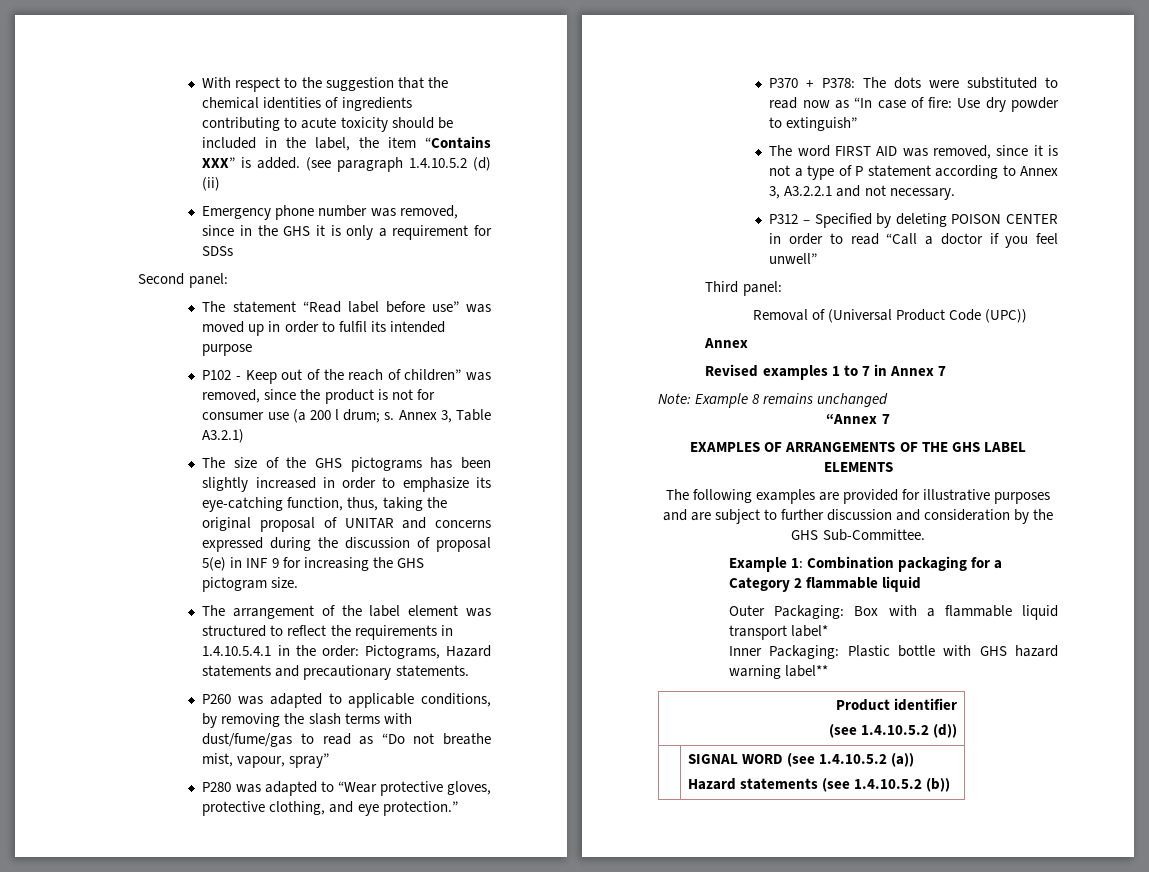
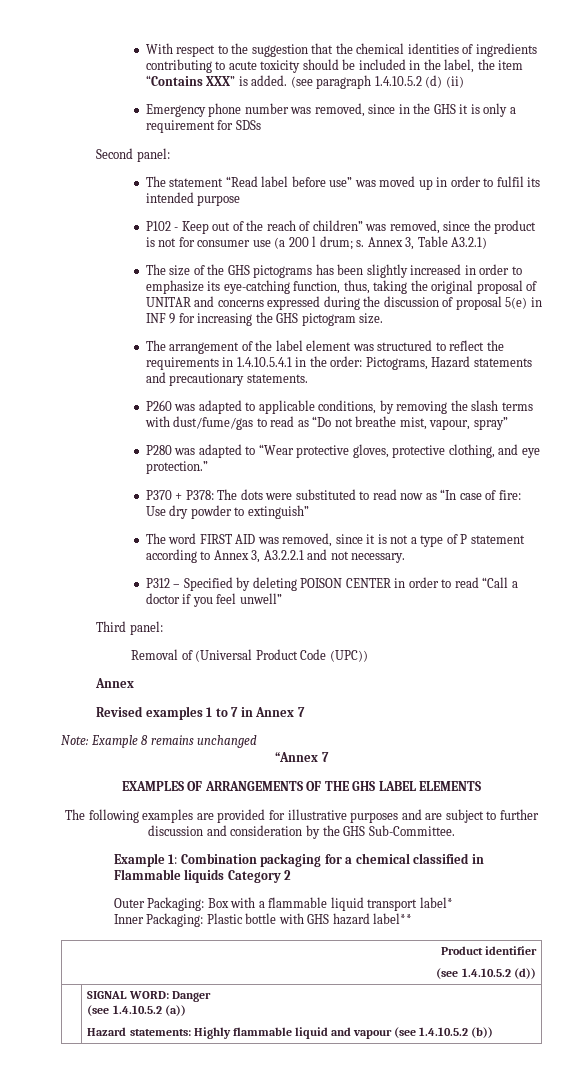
- Example 1: Combination packaging for a Category 2 flammable liquid
+ Example 1: Combination packaging for a chemical classified in Flammable liquids Category 2
- Inner Packaging: Plastic bottle with GHS hazard warning label**
+ Inner Packaging: Plastic bottle with GHS hazard label**
- | SIGNAL WORD (see 1.4.10.5.2 (a))
- Hazard statements (see 1.4.10.5.2 (b))
+ | SIGNAL WORD: Danger
+ (see 1.4.10.5.2 (a))
+ Hazard statements: Highly flammable liquid and vapour (see 1.4.10.5.2 (b))

